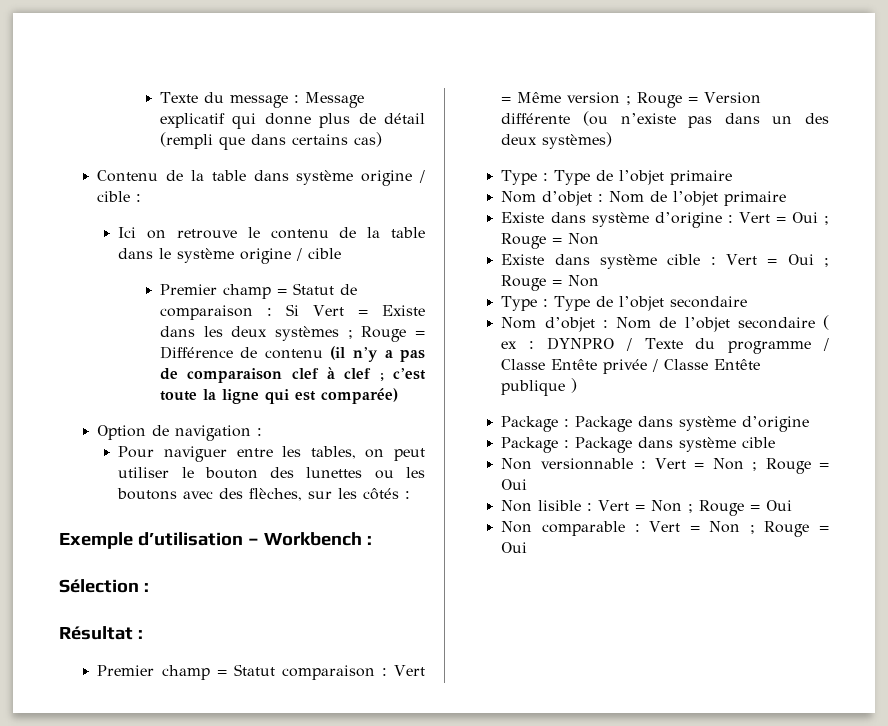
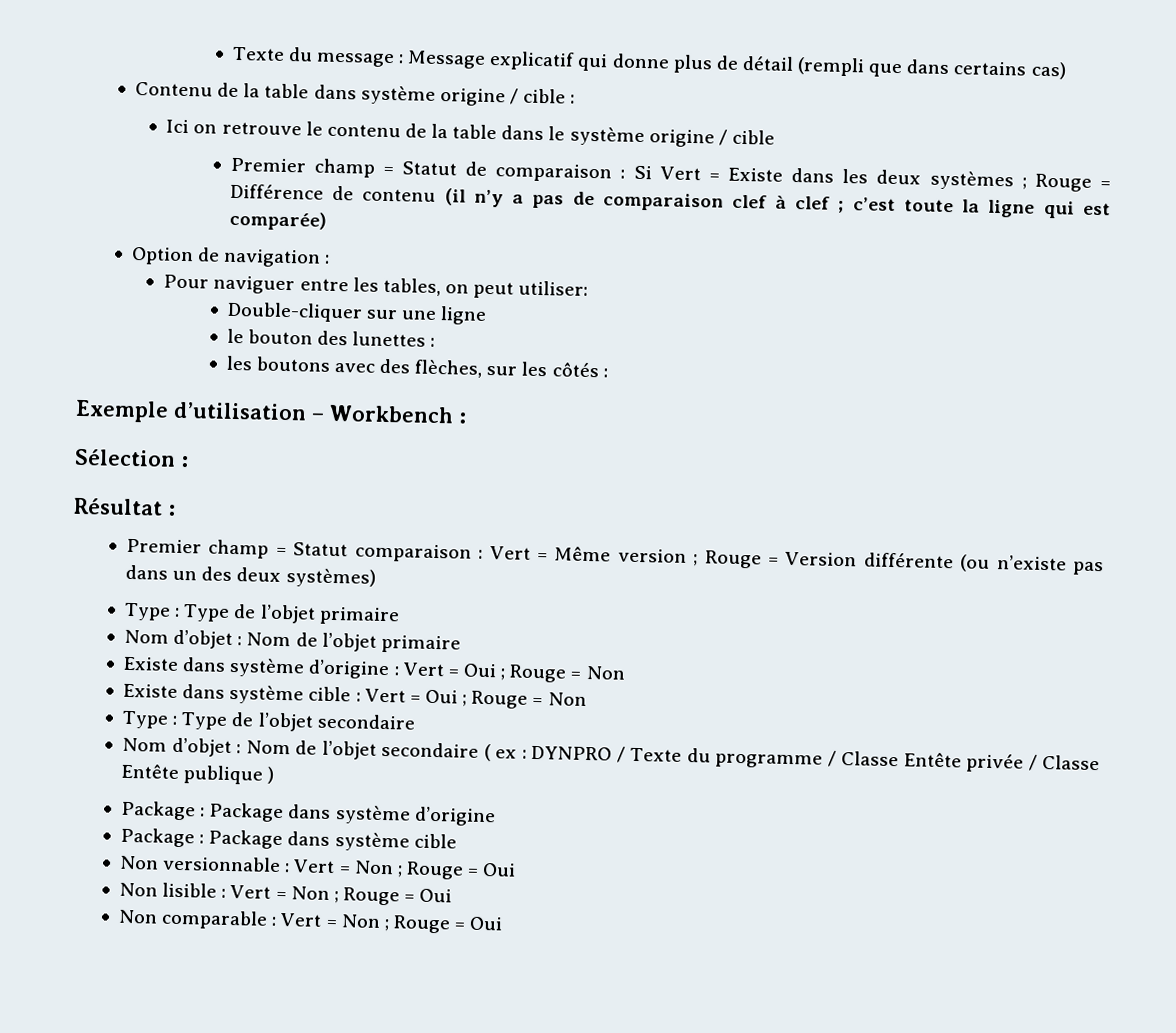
- Pour naviguer entre les tables, on peut utiliser le bouton des lunettes ou les boutons avec des flèches, sur les côtés :
+ Pour naviguer entre les tables, on peut utiliser:
+ Double-cliquer sur une ligne
+ le bouton des lunettes :
+ les boutons avec des flèches, sur les côtés :

